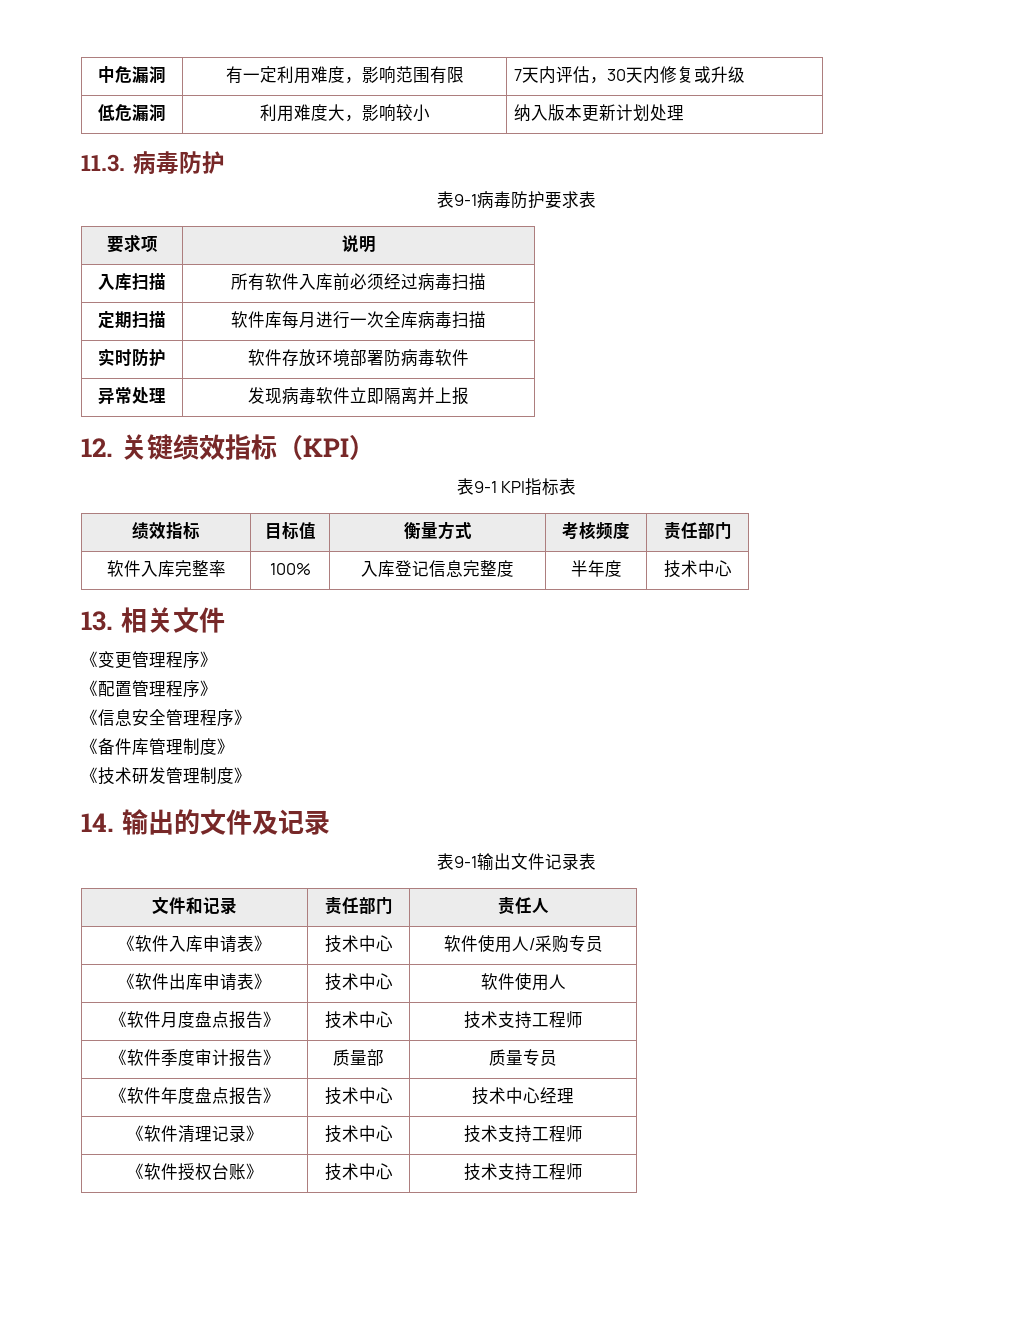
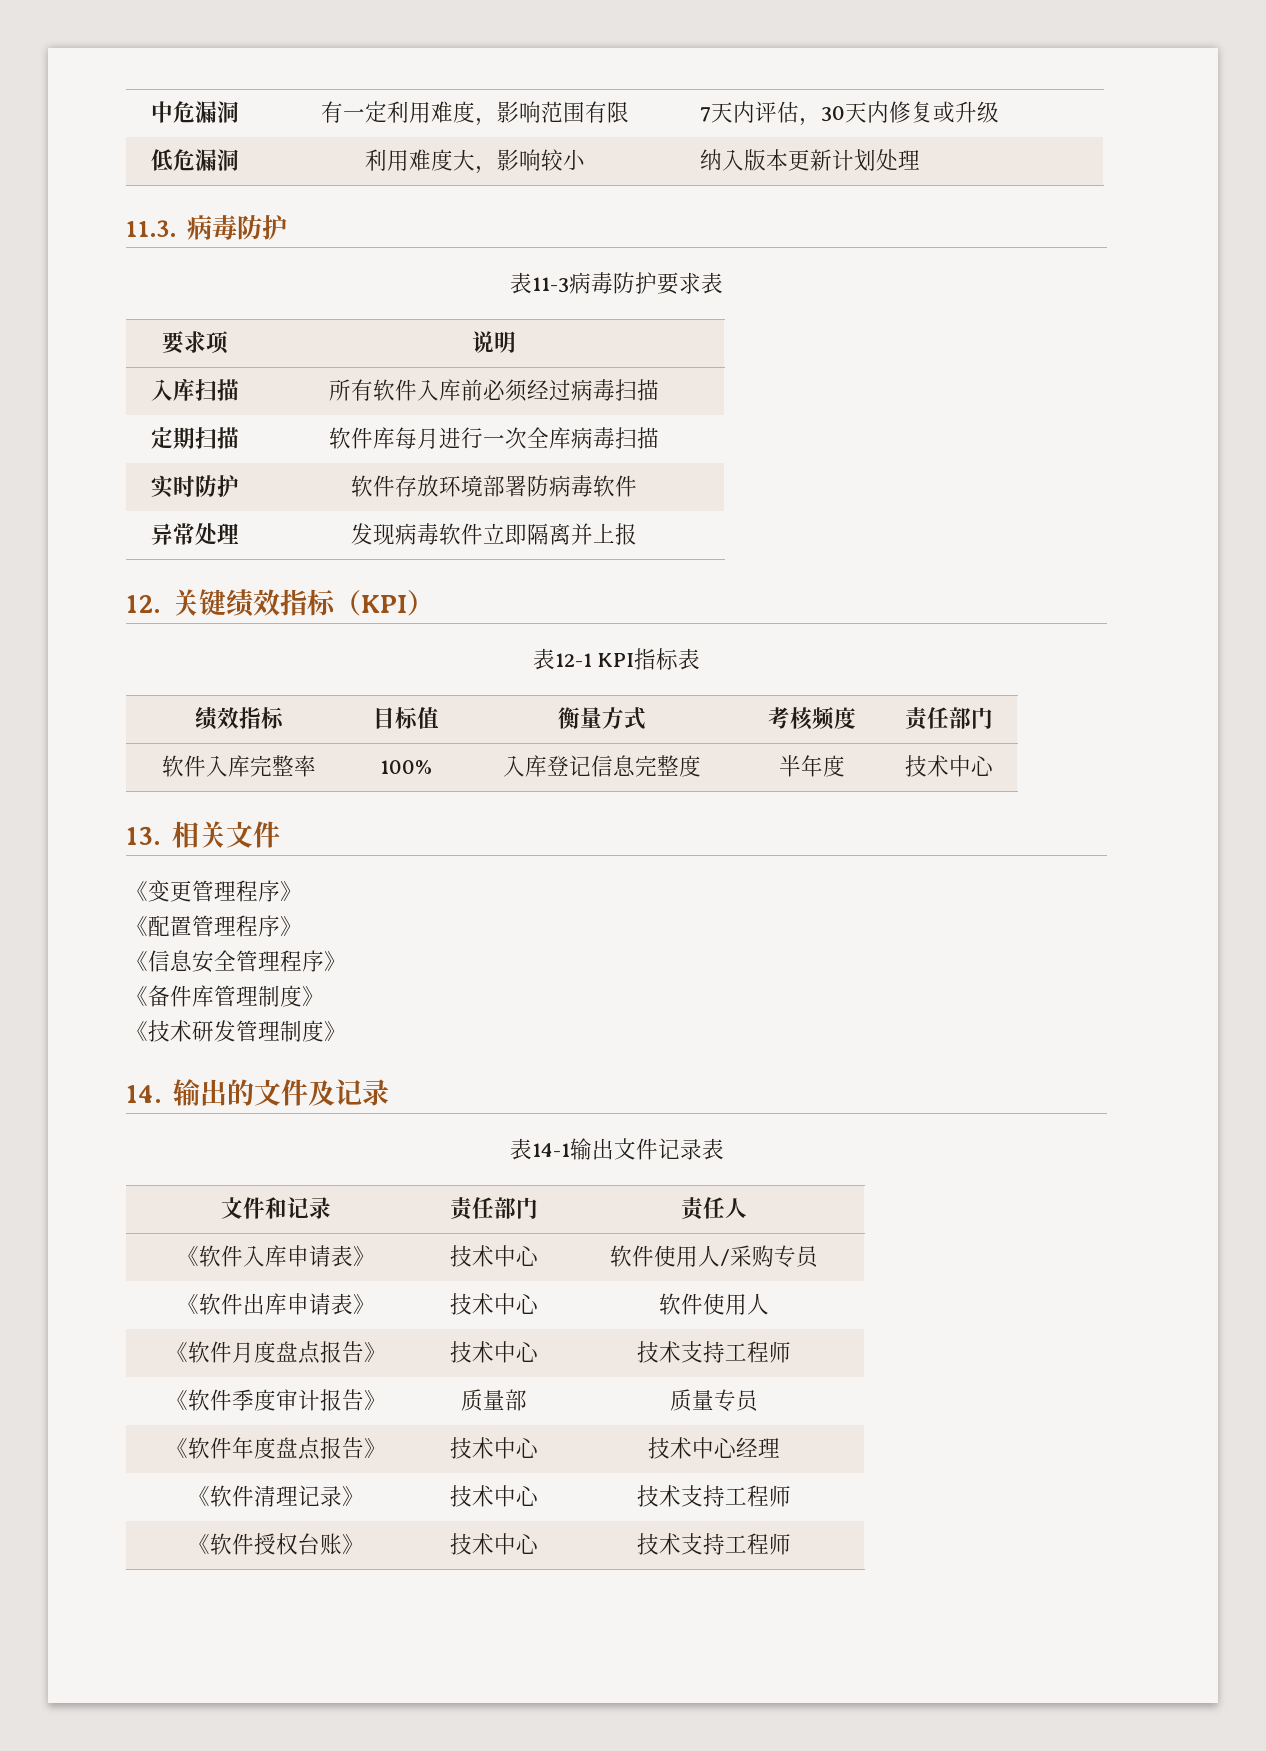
- 表9-1病毒防护要求表
+ 表11-3病毒防护要求表
- 表9-1 KPI指标表
+ 表12-1 KPI指标表
- 表9-1输出文件记录表
+ 表14-1输出文件记录表

